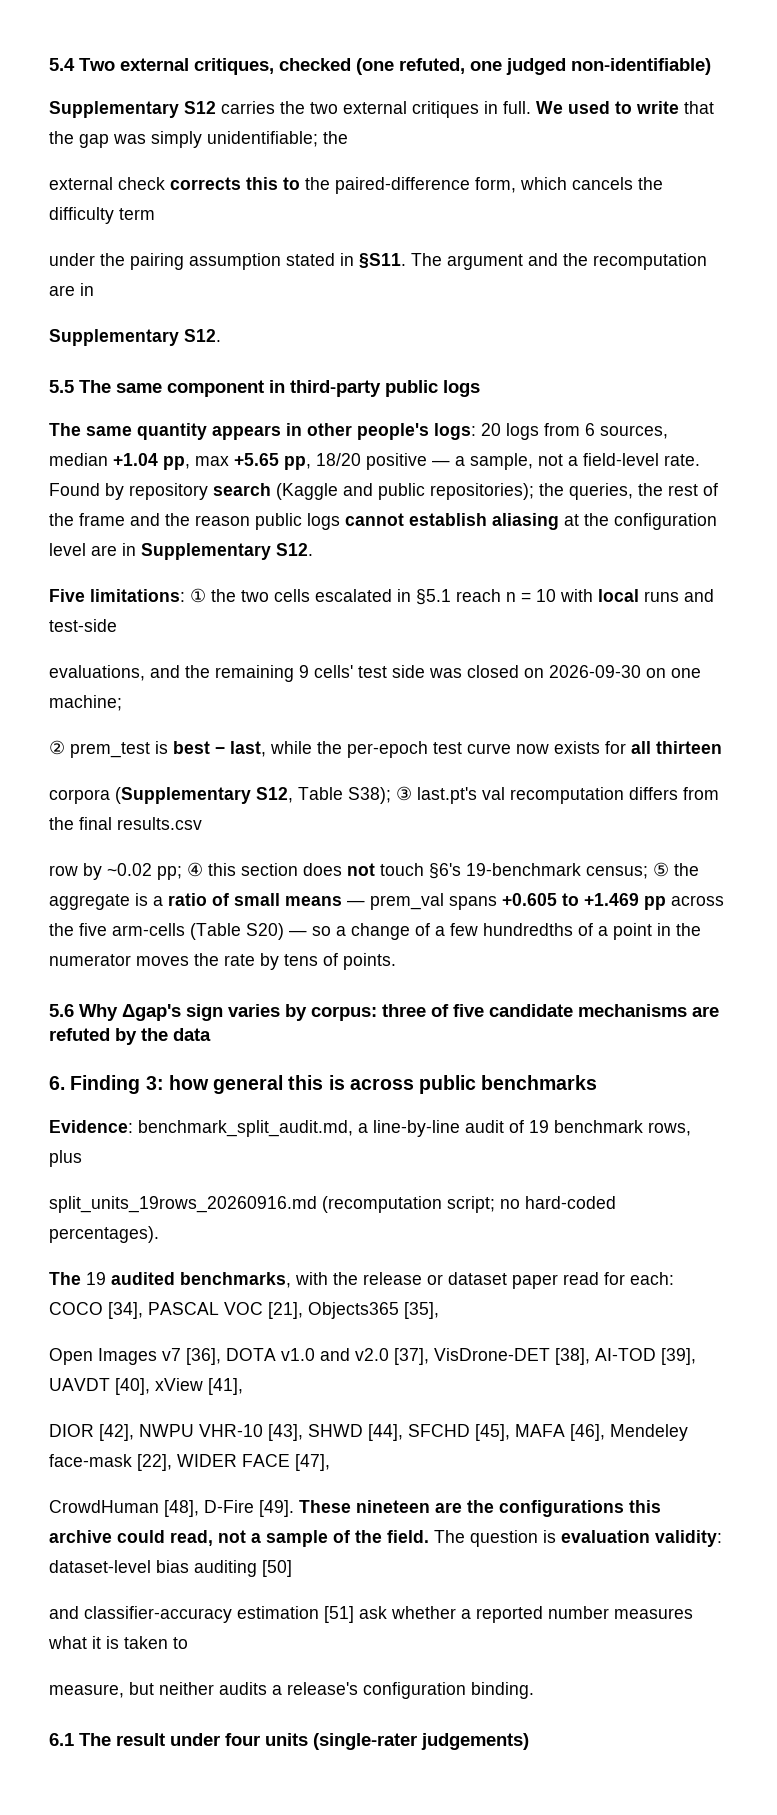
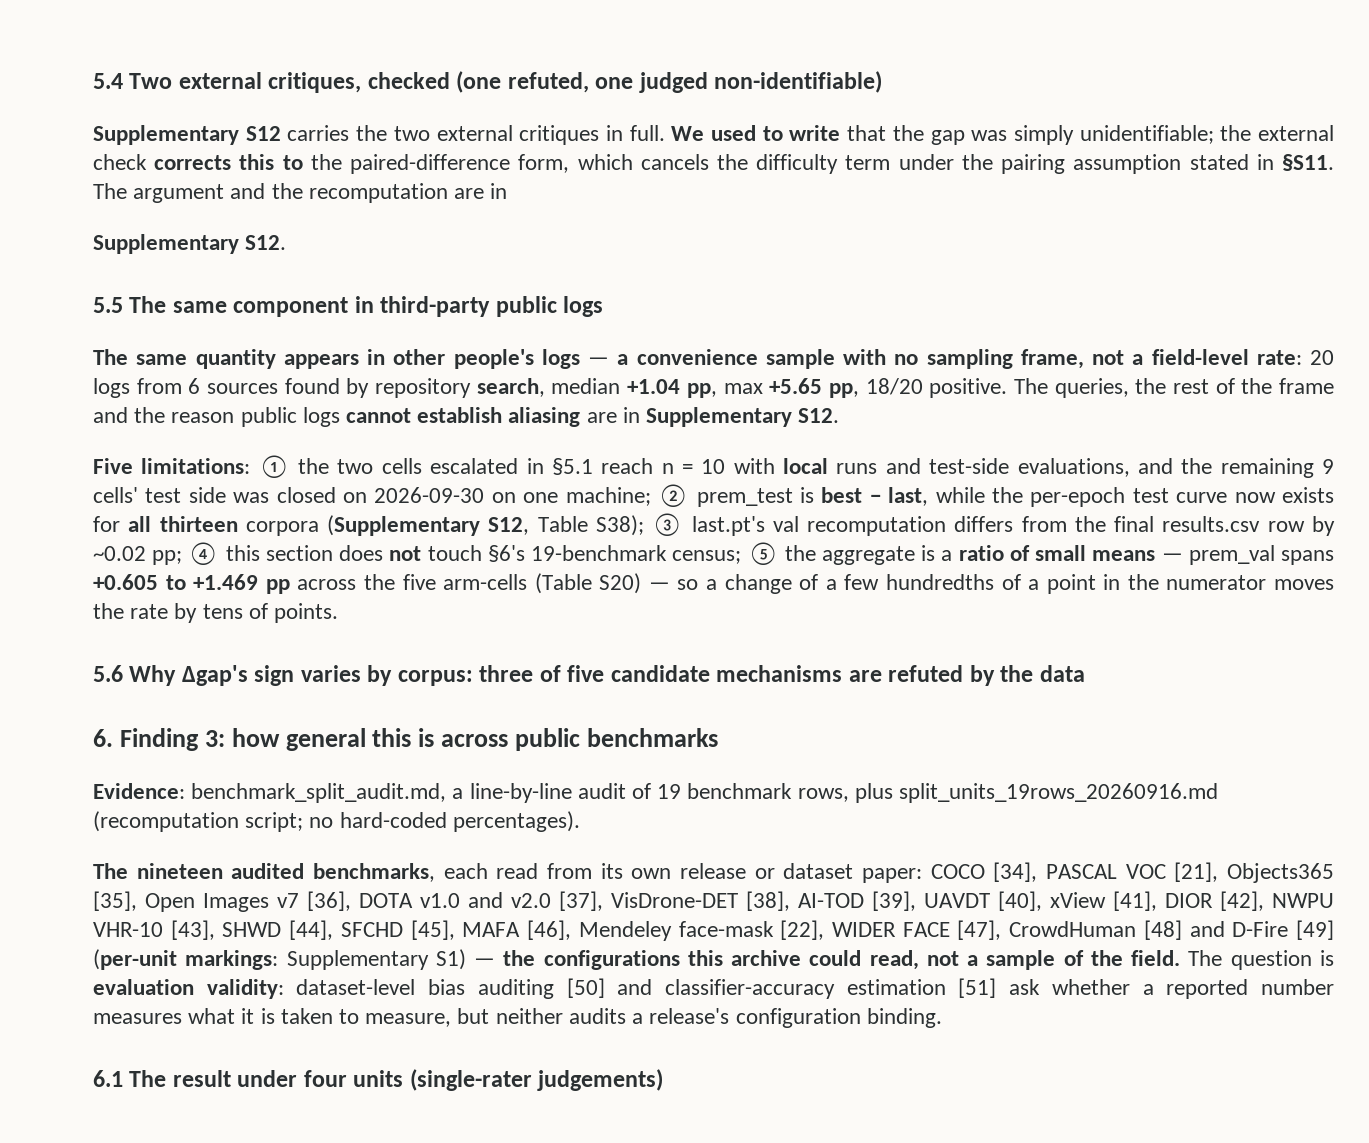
- We used to write that the gap was simply unidentifiable; the
- external check corrects this to the paired-difference form, which cancels the difficulty term
- under the pairing assumption stated in §S11.
+ We used to write that the gap was simply unidentifiable; the external check corrects this to the paired-difference form, which cancels the difficulty term under the pairing assumption stated in §S11.
- The same quantity appears in other people's logs: 20 logs from 6 sources, median +1.04 pp, max +5.65 pp, 18/20 positive — a sample, not a field-level rate. Found by repository search (Kaggle and public repositories); the queries, the rest of the frame and the reason public logs cannot establish aliasing at the configuration level are in Supplementary S12.
+ The same quantity appears in other people's logs — a convenience sample with no sampling frame, not a field-level rate: 20 logs from 6 sources found by repository search, median +1.04 pp, max +5.65 pp, 18/20 positive. The queries, the rest of the frame and the reason public logs cannot establish aliasing are in Supplementary S12.
- ① the two cells escalated in §5.1 reach n = 10 with local runs and test-side
- evaluations, and the remaining 9 cells' test side was closed on 2026-09-30 on one machine;
- ② prem_test is best − last, while the per-epoch test curve now exists for all thirteen
- corpora (Supplementary S12, Table S38);
+ ① the two cells escalated in §5.1 reach n = 10 with local runs and test-side evaluations, and the remaining 9 cells' test side was closed on 2026-09-30 on one machine; ② prem_test is best − last, while the per-epoch test curve now exists for all thirteen corpora (Supplementary S12, Table S38);
- ③ last.pt's val recomputation differs from the final results.csv
- row by ~0.02 pp;
+ ③ last.pt's val recomputation differs from the final results.csv row by ~0.02 pp;
- Evidence: benchmark_split_audit.md, a line-by-line audit of 19 benchmark rows, plus
- split_units_19rows_20260916.md (recomputation script; no hard-coded percentages).
+ Evidence: benchmark_split_audit.md, a line-by-line audit of 19 benchmark rows, plus split_units_19rows_20260916.md (recomputation script; no hard-coded percentages).
- The 19 audited benchmarks, with the release or dataset paper read for each: COCO [34], PASCAL VOC [21], Objects365 [35],
- Open Images v7 [36], DOTA v1.0 and v2.0 [37], VisDrone-DET [38], AI-TOD [39], UAVDT [40], xView [41],
- DIOR [42], NWPU VHR-10 [43], SHWD [44], SFCHD [45], MAFA [46], Mendeley face-mask [22], WIDER FACE [47],
- CrowdHuman [48], D-Fire [49]. These nineteen are the configurations this archive could read, not a sample of the field.
+ The nineteen audited benchmarks, each read from its own release or dataset paper: COCO [34], PASCAL VOC [21], Objects365 [35], Open Images v7 [36], DOTA v1.0 and v2.0 [37], VisDrone-DET [38], AI-TOD [39], UAVDT [40], xView [41], DIOR [42], NWPU VHR-10 [43], SHWD [44], SFCHD [45], MAFA [46], Mendeley face-mask [22], WIDER FACE [47], CrowdHuman [48] and D-Fire [49] (per-unit markings: Supplementary S1) — the configurations this archive could read, not a sample of the field.
- The question is evaluation validity: dataset-level bias auditing [50]
- and classifier-accuracy estimation [51] ask whether a reported number measures what it is taken to
- measure, but neither audits a release's configuration binding.
+ The question is evaluation validity: dataset-level bias auditing [50] and classifier-accuracy estimation [51] ask whether a reported number measures what it is taken to measure, but neither audits a release's configuration binding.

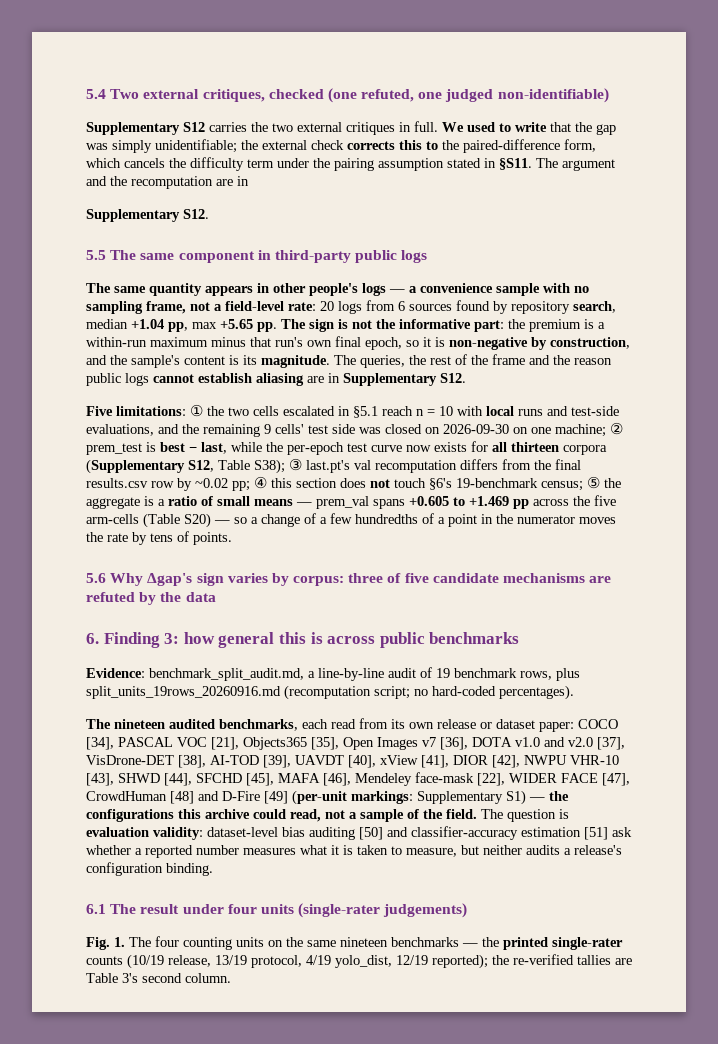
- The same quantity appears in other people's logs — a convenience sample with no sampling frame, not a field-level rate: 20 logs from 6 sources found by repository search, median +1.04 pp, max +5.65 pp, 18/20 positive.
+ The same quantity appears in other people's logs — a convenience sample with no sampling frame, not a field-level rate: 20 logs from 6 sources found by repository search, median +1.04 pp, max +5.65 pp. The sign is not the informative part: the premium is a within-run maximum minus that run's own final epoch, so it is non-negative by construction, and the sample's content is its magnitude.
+ Fig. 1. The four counting units on the same nineteen benchmarks — the printed single-rater counts (10/19 release, 13/19 protocol, 4/19 yolo_dist, 12/19 reported); the re-verified tallies are Table 3's second column.

